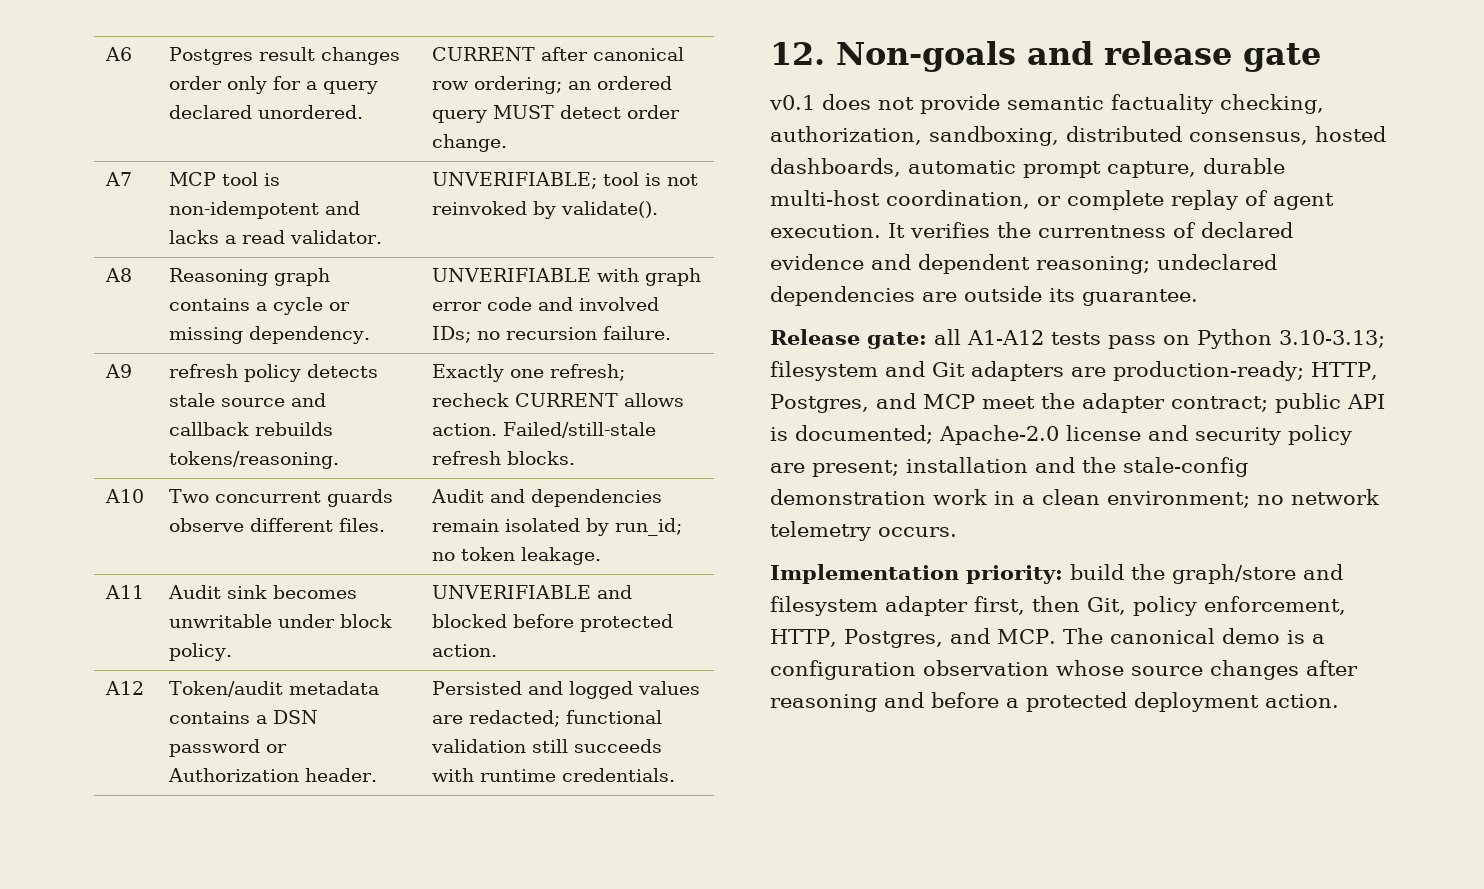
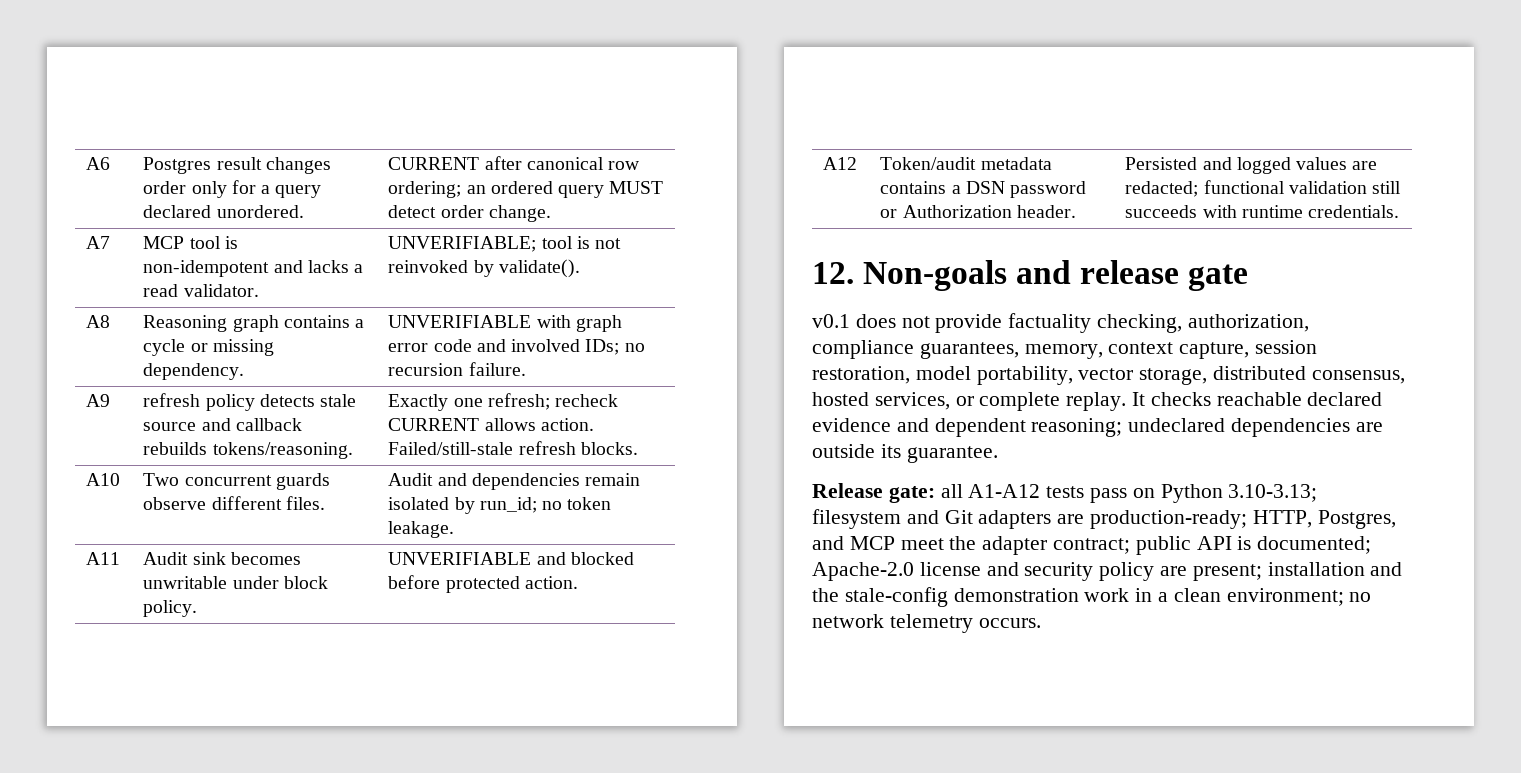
- v0.1 does not provide semantic factuality checking, authorization, sandboxing, distributed consensus, hosted dashboards, automatic prompt capture, durable multi-host coordination, or complete replay of agent execution. It verifies the currentness of declared evidence and dependent reasoning; undeclared dependencies are outside its guarantee.
+ v0.1 does not provide factuality checking, authorization, compliance guarantees, memory, context capture, session restoration, model portability, vector storage, distributed consensus, hosted services, or complete replay. It checks reachable declared evidence and dependent reasoning; undeclared dependencies are outside its guarantee.
- Implementation priority: build the graph/store and filesystem adapter first, then Git, policy enforcement, HTTP, Postgres, and MCP. The canonical demo is a configuration observation whose source changes after reasoning and before a protected deployment action.

